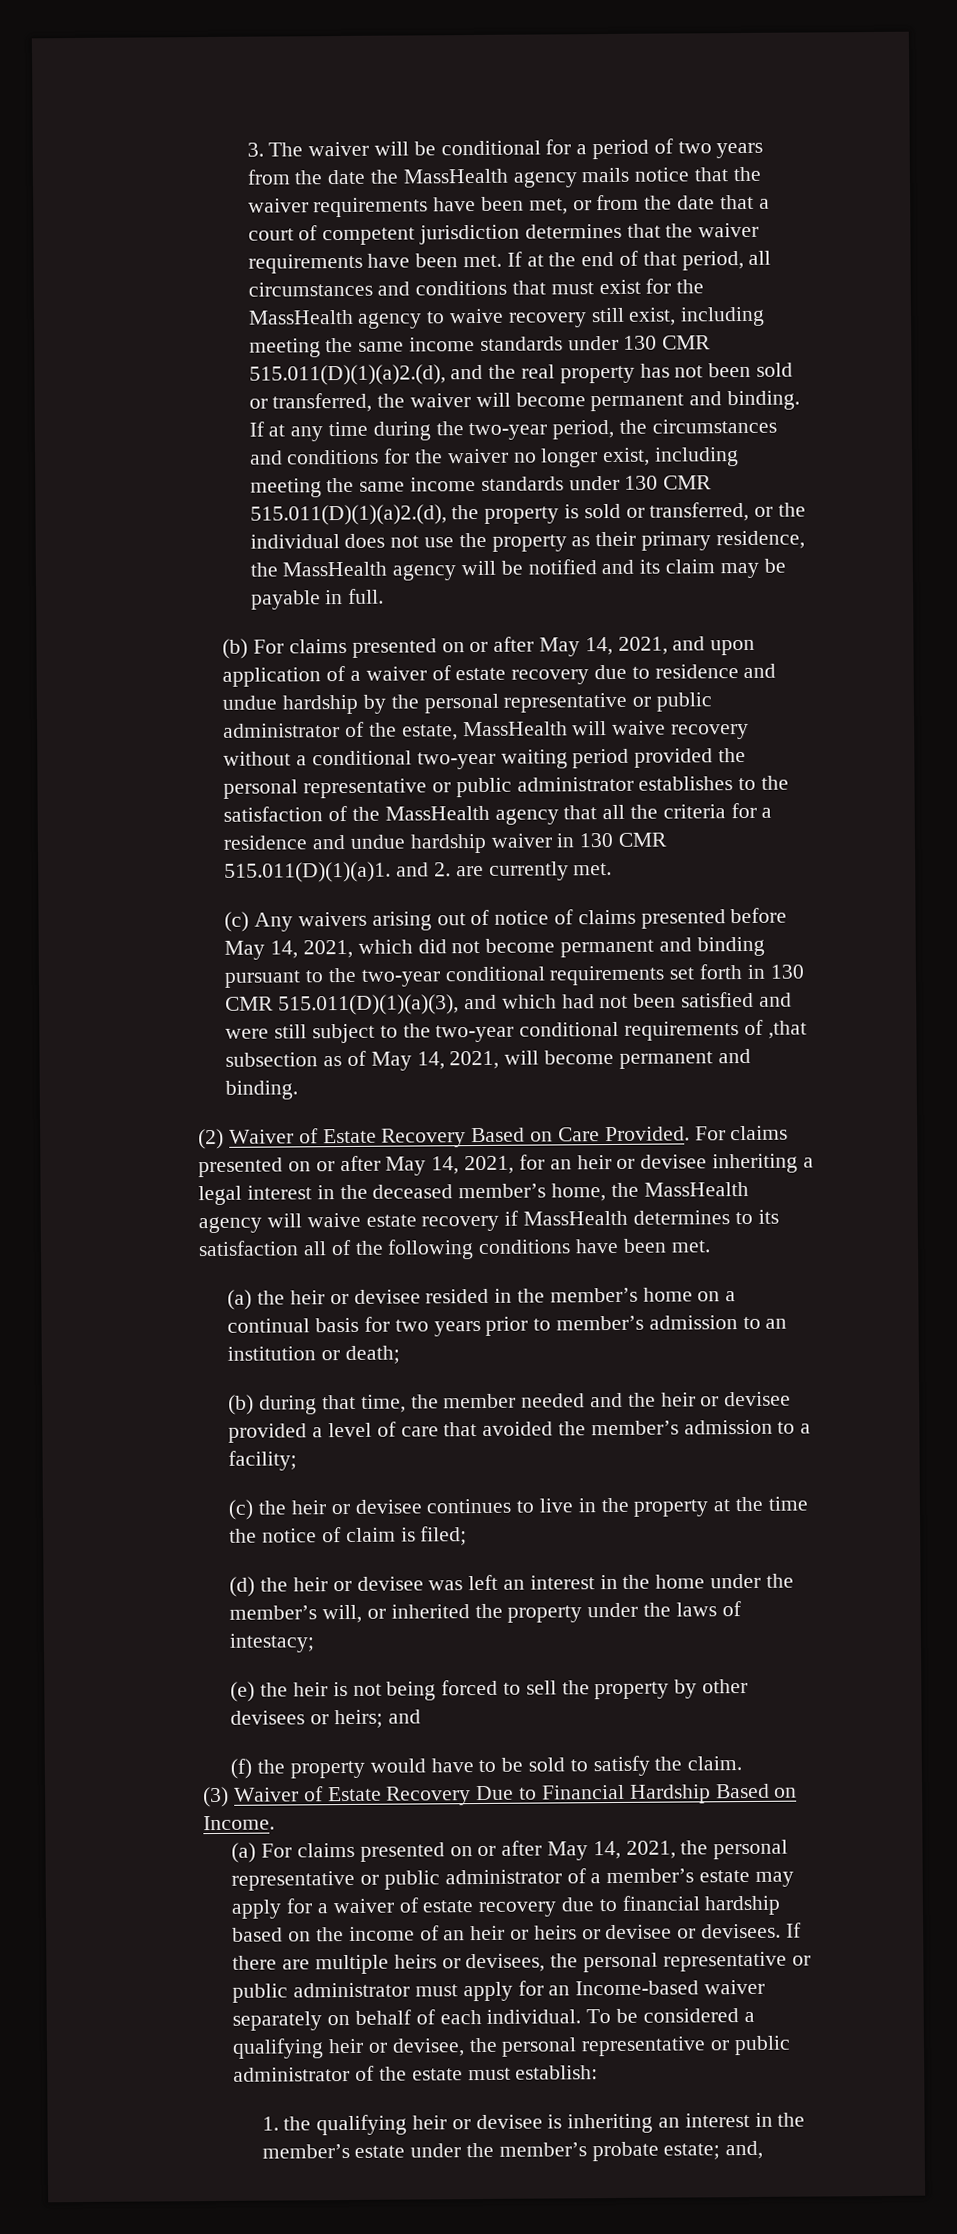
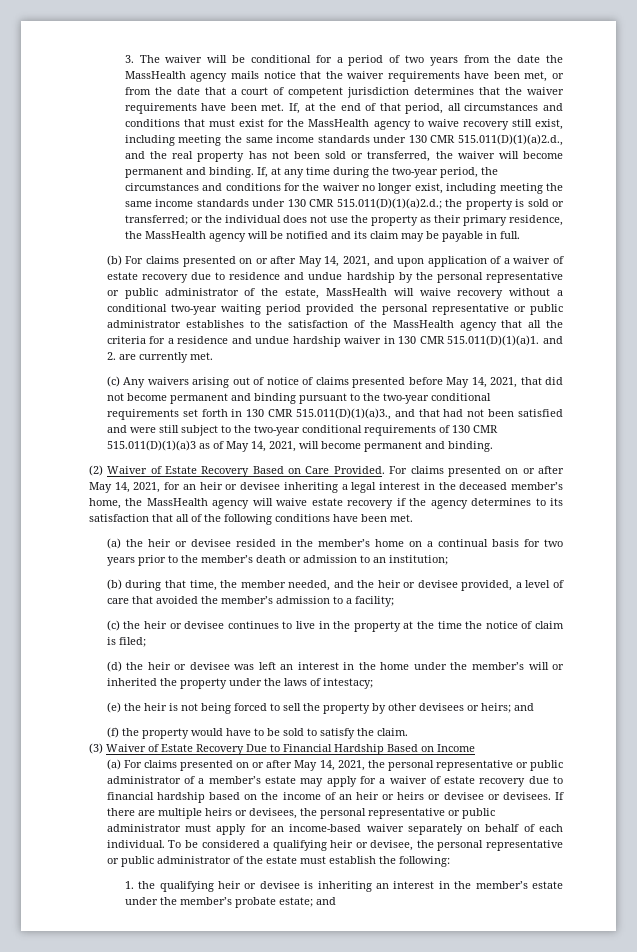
- If at the end of that period, all circumstances and conditions that must exist for the MassHealth agency to waive recovery still exist, including meeting the same income standards under 130 CMR 515.011(D)(1)(a)2.(d), and the real property has not been sold or transferred, the waiver will become permanent and binding.
+ If, at the end of that period, all circumstances and conditions that must exist for the MassHealth agency to waive recovery still exist, including meeting the same income standards under 130 CMR 515.011(D)(1)(a)2.d., and the real property has not been sold or transferred, the waiver will become permanent and binding.
- If at any time during the two-year period, the circumstances and conditions for the waiver no longer exist, including meeting the same income standards under 130 CMR 515.011(D)(1)(a)2.(d), the property is sold or transferred, or the individual does not use the property as their primary residence, the MassHealth agency will be notified and its claim may be payable in full.
+ If, at any time during the two-year period, the circumstances and conditions for the waiver no longer exist, including meeting the same income standards under 130 CMR 515.011(D)(1)(a)2.d.; the property is sold or transferred; or the individual does not use the property as their primary residence, the MassHealth agency will be notified and its claim may be payable in full.
- (c) Any waivers arising out of notice of claims presented before May 14, 2021, which did not become permanent and binding pursuant to the two-year conditional requirements set forth in 130 CMR 515.011(D)(1)(a)(3), and which had not been satisfied and were still subject to the two-year conditional requirements of ,that subsection as of May 14, 2021, will become permanent and binding.
+ (c) Any waivers arising out of notice of claims presented before May 14, 2021, that did not become permanent and binding pursuant to the two-year conditional requirements set forth in 130 CMR 515.011(D)(1)(a)3., and that had not been satisfied and were still subject to the two-year conditional requirements of 130 CMR 515.011(D)(1)(a)3 as of May 14, 2021, will become permanent and binding.
- For claims presented on or after May 14, 2021, for an heir or devisee inheriting a legal interest in the deceased member’s home, the MassHealth agency will waive estate recovery if MassHealth determines to its satisfaction all of the following conditions have been met.
+ For claims presented on or after May 14, 2021, for an heir or devisee inheriting a legal interest in the deceased member’s home, the MassHealth agency will waive estate recovery if the agency determines to its satisfaction that all of the following conditions have been met.
- (a) the heir or devisee resided in the member’s home on a continual basis for two years prior to member’s admission to an institution or death;
+ (a) the heir or devisee resided in the member’s home on a continual basis for two years prior to the member’s death or admission to an institution;
- (b) during that time, the member needed and the heir or devisee provided a level of care that avoided the member’s admission to a facility;
+ (b) during that time, the member needed, and the heir or devisee provided, a level of care that avoided the member’s admission to a facility;
- (d) the heir or devisee was left an interest in the home under the member’s will, or inherited the property under the laws of intestacy;
+ (d) the heir or devisee was left an interest in the home under the member’s will or inherited the property under the laws of intestacy;
- (3) Waiver of Estate Recovery Due to Financial Hardship Based on Income.
+ (3) Waiver of Estate Recovery Due to Financial Hardship Based on Income
- If there are multiple heirs or devisees, the personal representative or public administrator must apply for an Income-based waiver separately on behalf of each individual.
+ If there are multiple heirs or devisees, the personal representative or public administrator must apply for an income-based waiver separately on behalf of each individual.
- To be considered a qualifying heir or devisee, the personal representative or public administrator of the estate must establish:
+ To be considered a qualifying heir or devisee, the personal representative or public administrator of the estate must establish the following:
- 1. the qualifying heir or devisee is inheriting an interest in the member’s estate under the member’s probate estate; and,
+ 1. the qualifying heir or devisee is inheriting an interest in the member’s estate under the member’s probate estate; and

